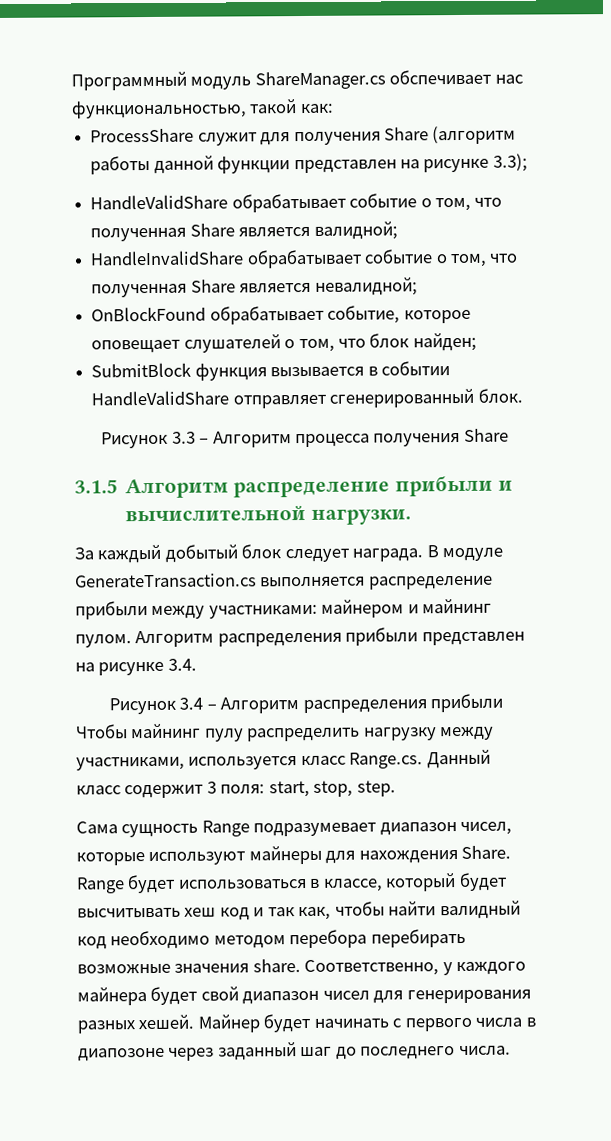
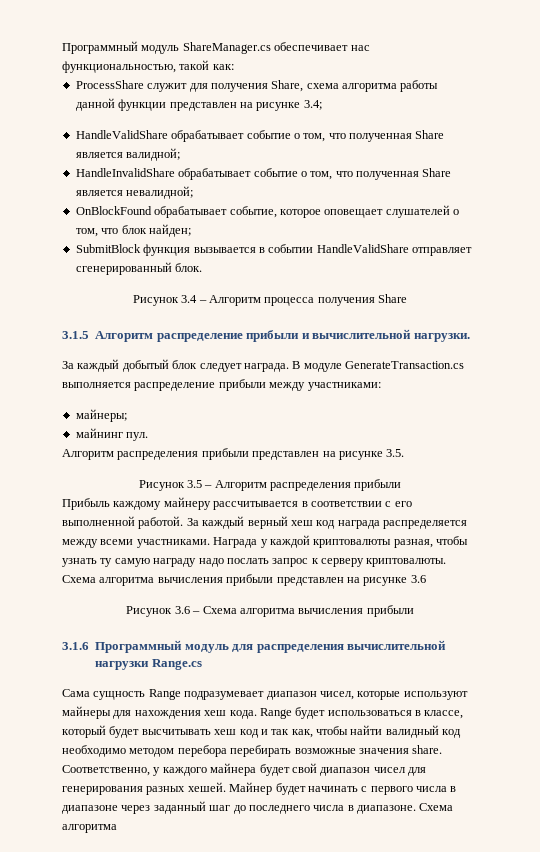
- Программный модуль ShareManager.cs обспечивает нас функциональностью, такой как:
+ Программный модуль ShareManager.cs обеспечивает нас функциональностью, такой как:
- ProcessShare служит для получения Share (алгоритм работы данной функции представлен на рисунке 3.3);
+ ProcessShare служит для получения Share, схема алгоритма работы данной функции представлен на рисунке 3.4;
- Рисунок 3.3 – Алгоритм процесса получения Share
+ Рисунок 3.4 – Алгоритм процесса получения Share
- В модуле GenerateTransaction.cs выполняется распределение прибыли между участниками: майнером и майнинг пулом. Алгоритм распределения прибыли представлен на рисунке 3.4.
- Рисунок 3.4 – Алгоритм распределения прибыли
+ В модуле GenerateTransaction.cs выполняется распределение прибыли между участниками:
+ майнеры;
+ майнинг пул.
+ Алгоритм распределения прибыли представлен на рисунке 3.5.
+ Рисунок 3.5 – Алгоритм распределения прибыли
- Чтобы майнинг пулу распределить нагрузку между участниками, используется класс Range.cs. Данный класс содержит 3 поля: start, stop, step.
+ Прибыль каждому майнеру рассчитывается в соответствии с его выполненной работой. За каждый верный хеш код награда распределяется между всеми участниками. Награда у каждой криптовалюты разная, чтобы узнать ту самую награду надо послать запрос к серверу криптовалюты. Схема алгоритма вычисления прибыли представлен на рисунке 3.6
+ Рисунок 3.6 – Схема алгоритма вычисления прибыли
+ 3.1.6 Программный модуль для распределения вычислительной нагрузки Range.cs
- Сама сущность Range подразумевает диапазон чисел, которые используют майнеры для нахождения Share.
+ Сама сущность Range подразумевает диапазон чисел, которые используют майнеры для нахождения хеш кода.
- Майнер будет начинать с первого числа в диапозоне через заданный шаг до последнего числа.
+ Майнер будет начинать с первого числа в диапазоне через заданный шаг до последнего числа в диапазоне. Схема алгоритма

